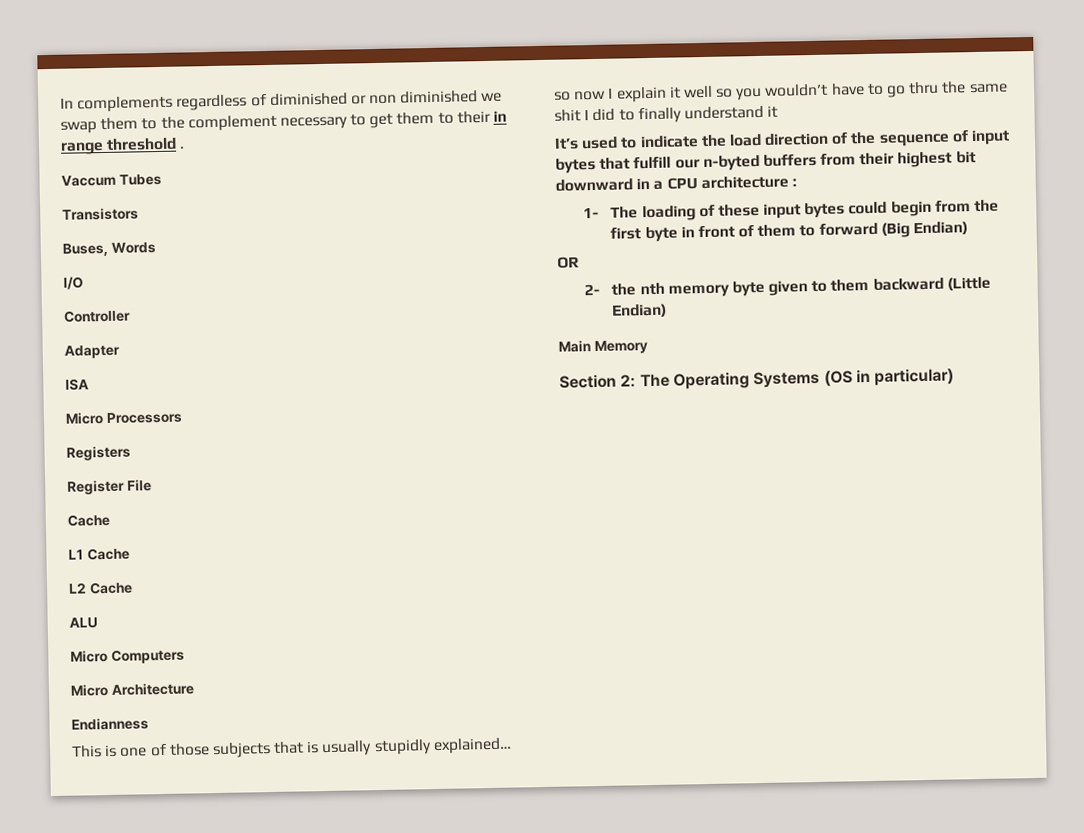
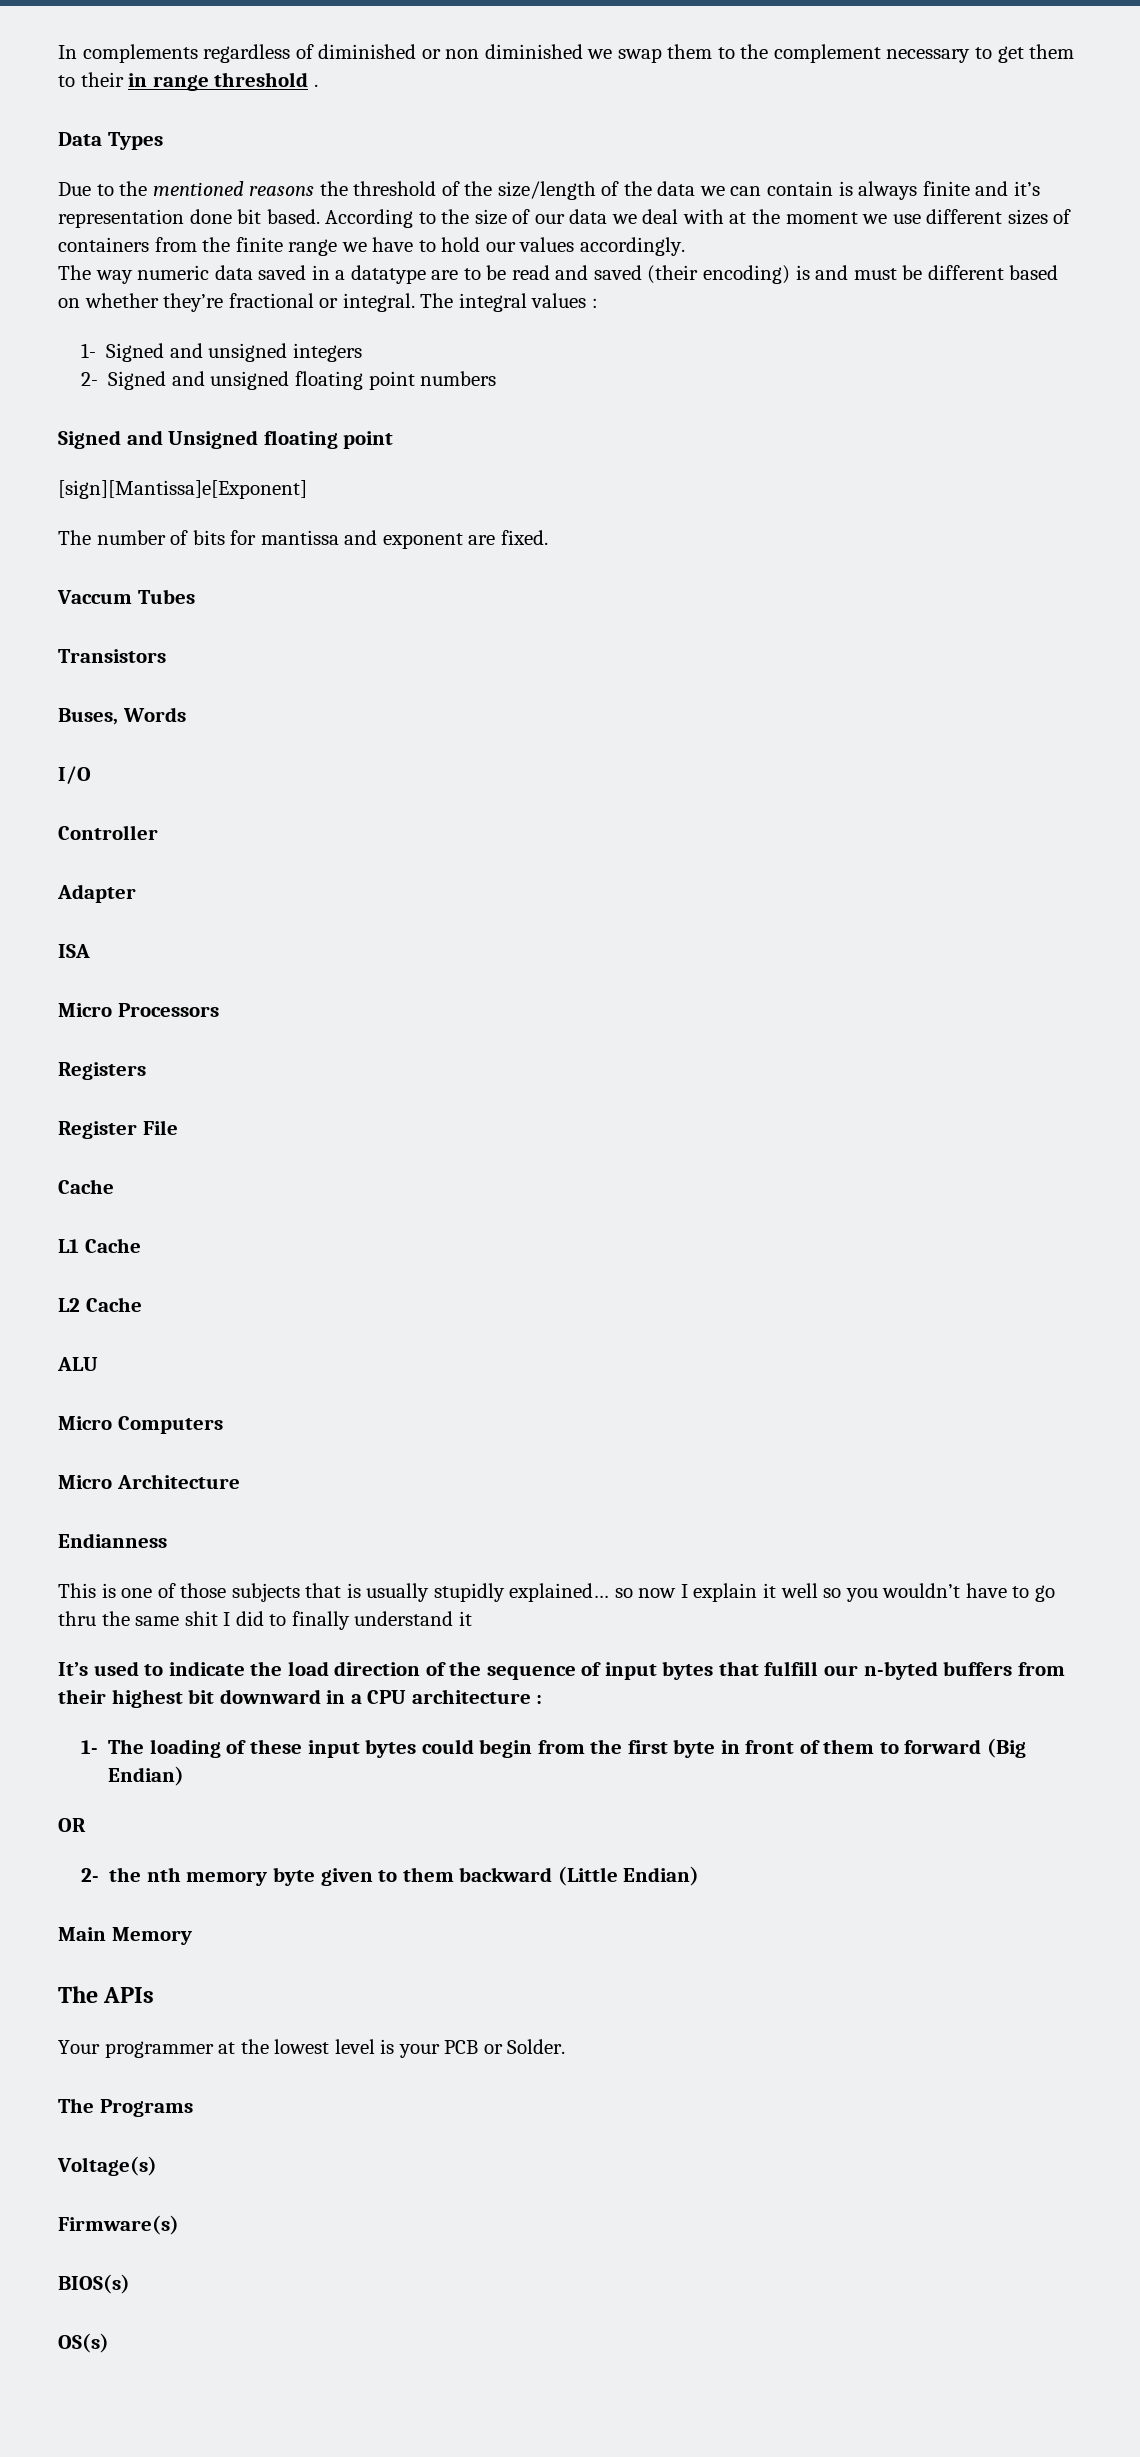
+ Data Types
+ Due to the mentioned reasons the threshold of the size/length of the data we can contain is always finite and it’s representation done bit based. According to the size of our data we deal with at the moment we use different sizes of containers from the finite range we have to hold our values accordingly.
+ The way numeric data saved in a datatype are to be read and saved (their encoding) is and must be different based on whether they’re fractional or integral. The integral values :
+ 1- Signed and unsigned integers
+ 2- Signed and unsigned floating point numbers
+ Signed and Unsigned floating point
+ [sign][Mantissa]e[Exponent]
+ The number of bits for mantissa and exponent are fixed.
- Section 2: The Operating Systems (OS in particular)
+ The APIs
+ Your programmer at the lowest level is your PCB or Solder.
+ The Programs
+ Voltage(s)
+ Firmware(s)
+ BIOS(s)
+ OS(s)

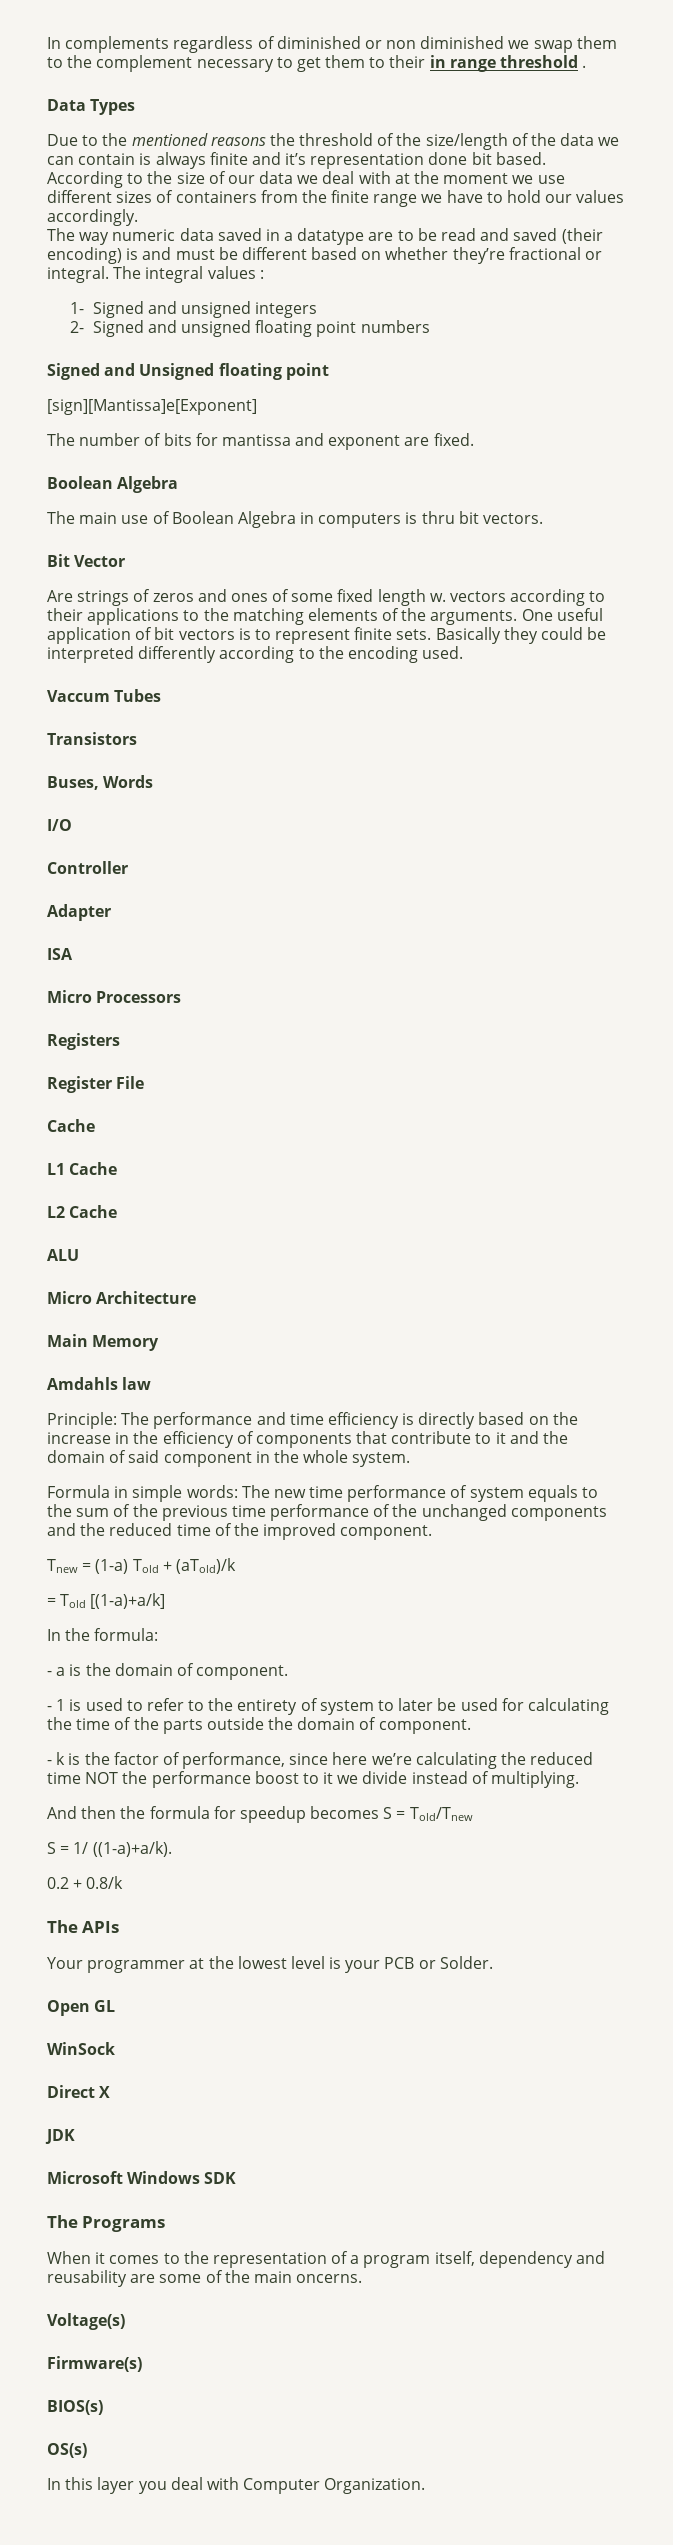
  The number of bits for mantissa and exponent are fixed.
+ Boolean Algebra
+ The main use of Boolean Algebra in computers is thru bit vectors.
+ Bit Vector
+ Are strings of zeros and ones of some fixed length w. vectors according to their applications to the matching elements of the arguments. One useful application of bit vectors is to represent finite sets. Basically they could be interpreted differently according to the encoding used.
- Micro Computers
- Endianness
- This is one of those subjects that is usually stupidly explained… so now I explain it well so you wouldn’t have to go thru the same shit I did to finally understand it
- It’s used to indicate the load direction of the sequence of input bytes that fulfill our n-byted buffers from their highest bit downward in a CPU architecture :
- 1- The loading of these input bytes could begin from the first byte in front of them to forward (Big Endian)
- OR
- 2- the nth memory byte given to them backward (Little Endian)
  Main Memory
+ Amdahls law
+ Principle: The performance and time efficiency is directly based on the increase in the efficiency of components that contribute to it and the domain of said component in the whole system.
+ Formula in simple words: The new time performance of system equals to the sum of the previous time performance of the unchanged components and the reduced time of the improved component.
+ Tnew = (1-a) Told + (aTold)/k
+ = Told [(1-a)+a/k]
+ In the formula:
+ - a is the domain of component.
+ - 1 is used to refer to the entirety of system to later be used for calculating the time of the parts outside the domain of component.
+ - k is the factor of performance, since here we’re calculating the reduced time NOT the performance boost to it we divide instead of multiplying.
+ And then the formula for speedup becomes S = Told/Tnew
+ S = 1/ ((1-a)+a/k).
+ 0.2 + 0.8/k
+ Open GL
+ WinSock
+ Direct X
+ JDK
+ Microsoft Windows SDK
  The Programs
+ When it comes to the representation of a program itself, dependency and reusability are some of the main oncerns.
  Voltage(s)
  Firmware(s)
  BIOS(s)
  OS(s)
+ In this layer you deal with Computer Organization.

